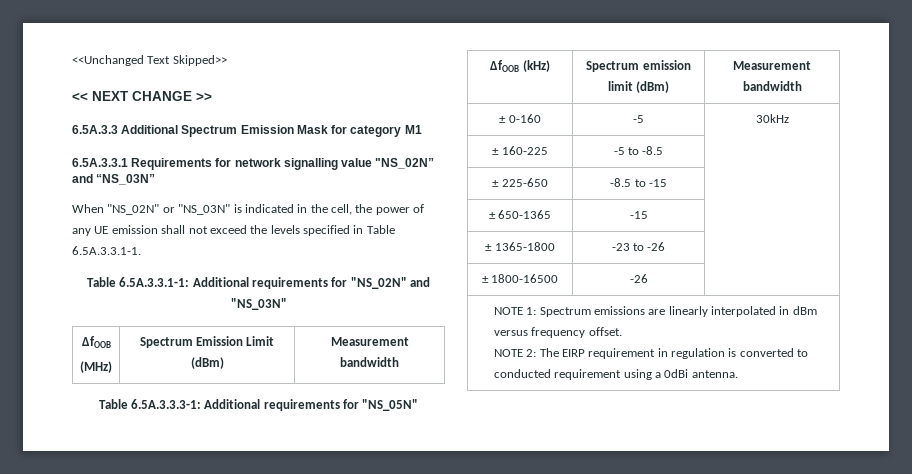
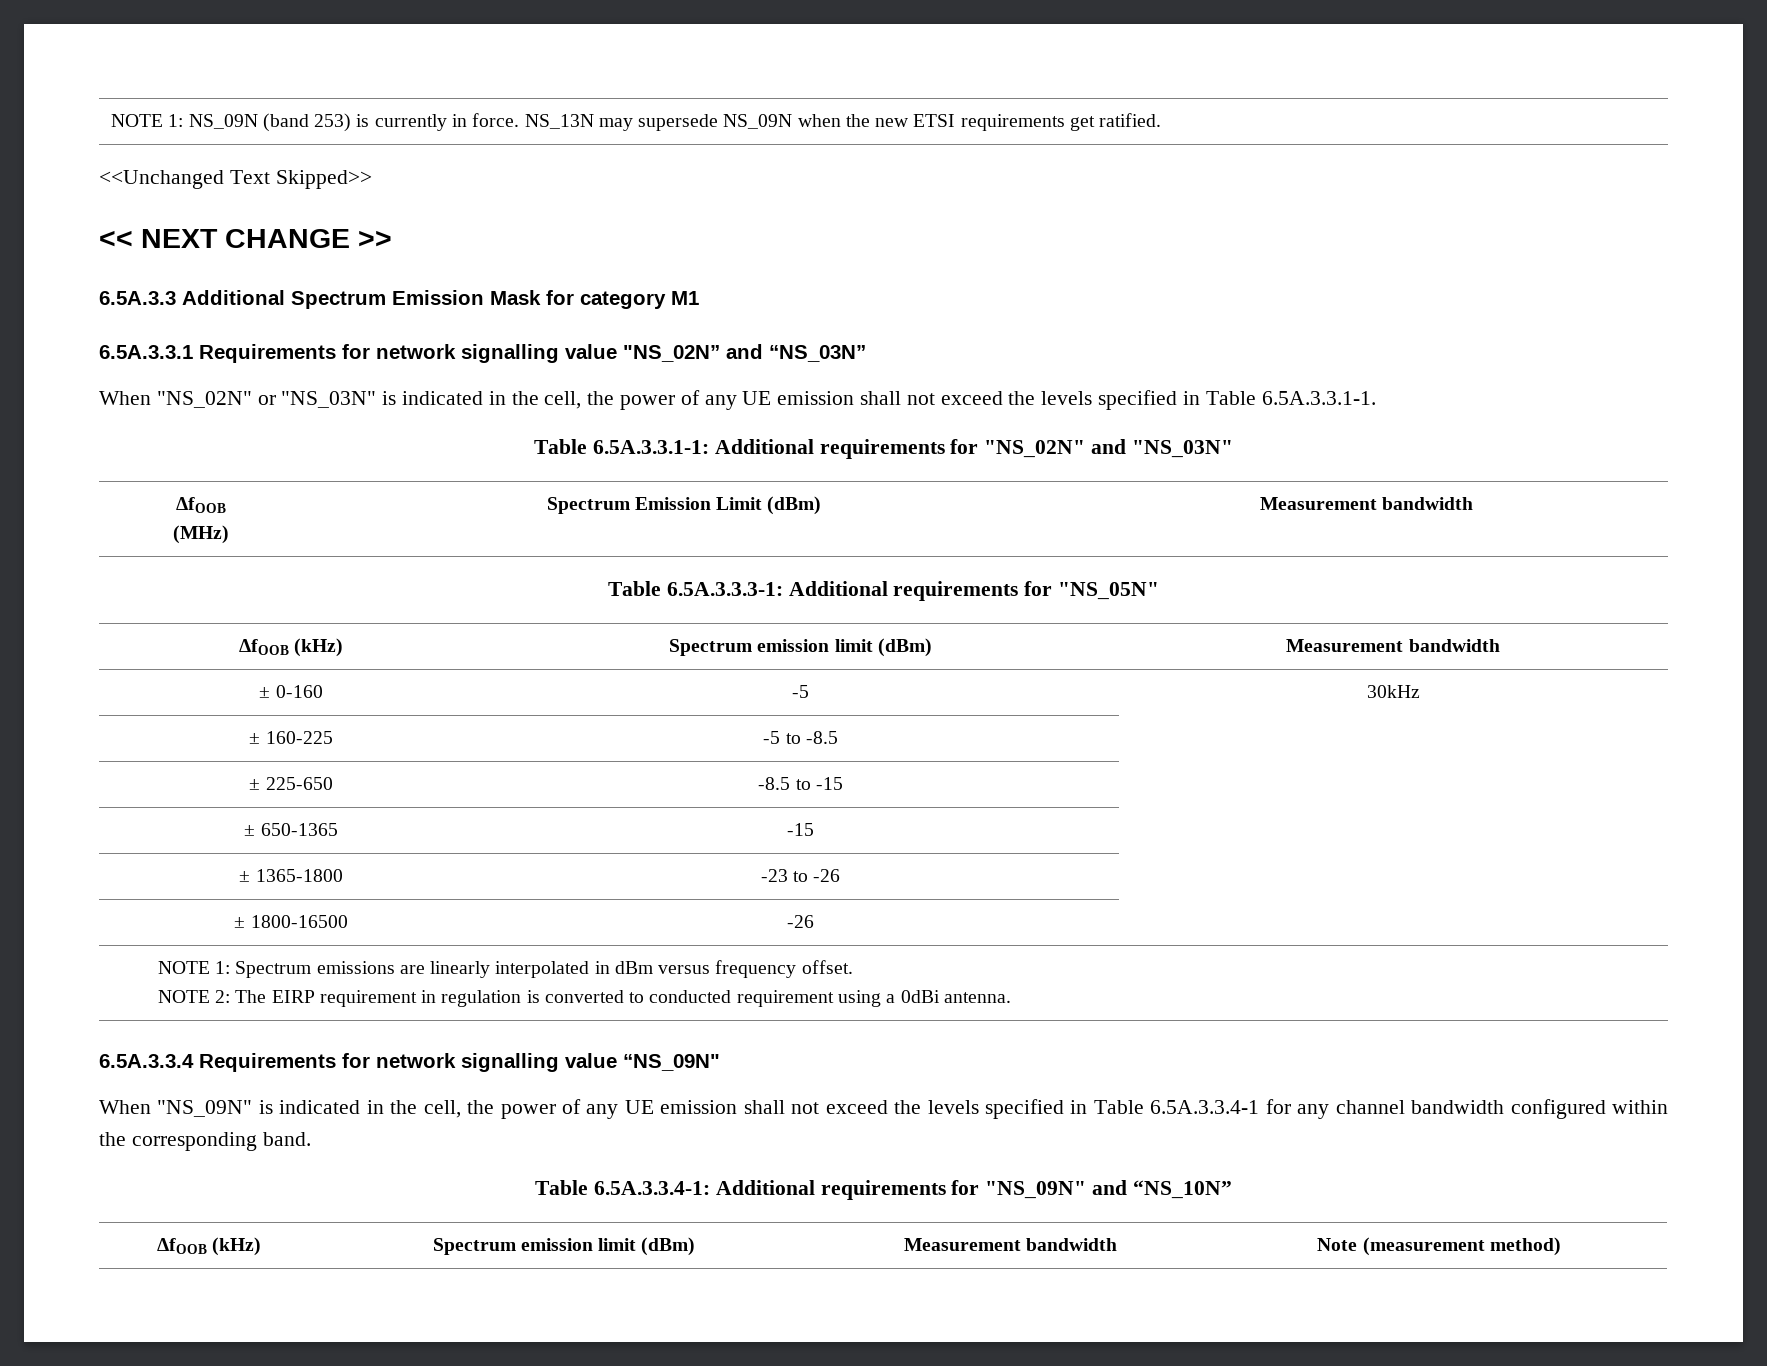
+ NOTE 1: NS_09N (band 253) is currently in force. NS_13N may supersede NS_09N when the new ETSI requirements get ratified.
+ 6.5A.3.3.4 Requirements for network signalling value “NS_09N"
+ When "NS_09N" is indicated in the cell, the power of any UE emission shall not exceed the levels specified in Table 6.5A.3.3.4-1 for any channel bandwidth configured within the corresponding band.
+ Table 6.5A.3.3.4-1: Additional requirements for "NS_09N" and “NS_10N”
+ ΔfOOB (kHz) | Spectrum emission limit (dBm) | Measurement bandwidth | Note (measurement method)

